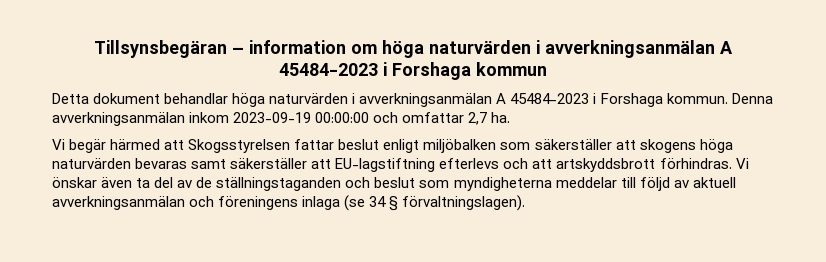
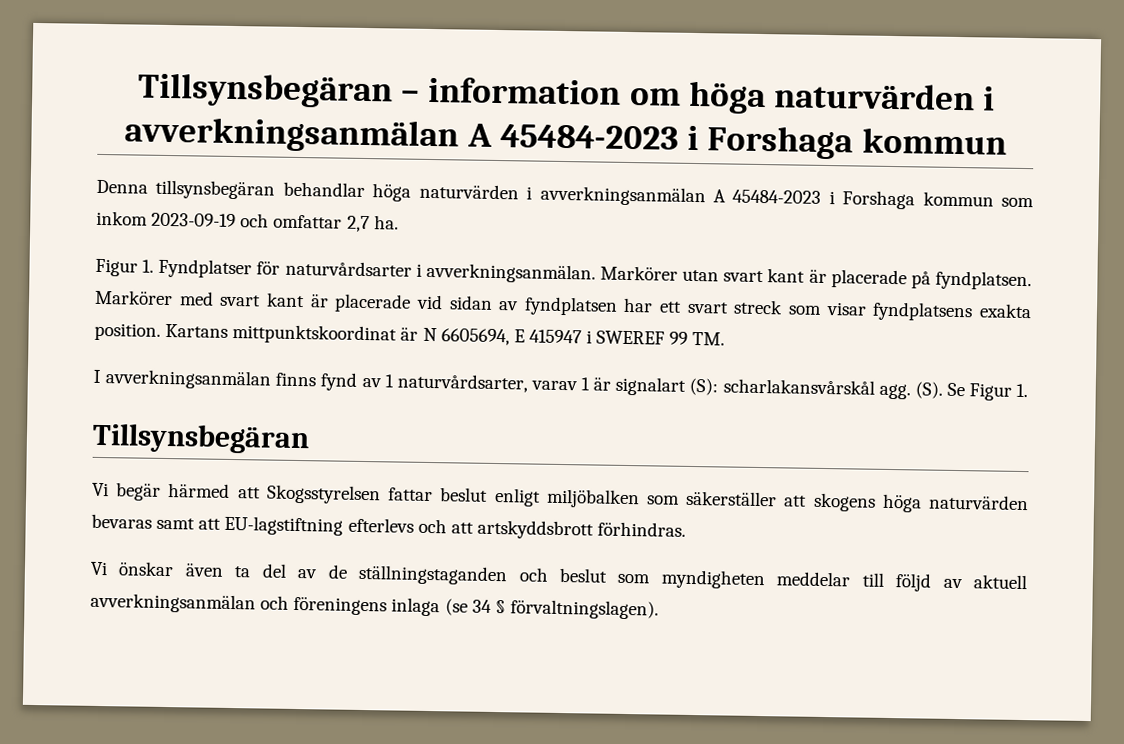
- Detta dokument behandlar höga naturvärden i avverkningsanmälan A 45484-2023 i Forshaga kommun. Denna avverkningsanmälan inkom 2023-09-19 00:00:00 och omfattar 2,7 ha.
+ Denna tillsynsbegäran behandlar höga naturvärden i avverkningsanmälan A 45484-2023 i Forshaga kommun som inkom 2023-09-19 och omfattar 2,7 ha.
+ Figur 1. Fyndplatser för naturvårdsarter i avverkningsanmälan. Markörer utan svart kant är placerade på fyndplatsen. Markörer med svart kant är placerade vid sidan av fyndplatsen har ett svart streck som visar fyndplatsens exakta position. Kartans mittpunktskoordinat är N 6605694, E 415947 i SWEREF 99 TM.
+ I avverkningsanmälan finns fynd av 1 naturvårdsarter, varav 1 är signalart (S): scharlakansvårskål agg. (S). Se Figur 1.
+ Tillsynsbegäran
- Vi begär härmed att Skogsstyrelsen fattar beslut enligt miljöbalken som säkerställer att skogens höga naturvärden bevaras samt säkerställer att EU-lagstiftning efterlevs och att artskyddsbrott förhindras. Vi önskar även ta del av de ställningstaganden och beslut som myndigheterna meddelar till följd av aktuell avverkningsanmälan och föreningens inlaga (se 34 § förvaltningslagen).
+ Vi begär härmed att Skogsstyrelsen fattar beslut enligt miljöbalken som säkerställer att skogens höga naturvärden bevaras samt att EU-lagstiftning efterlevs och att artskyddsbrott förhindras.
+ Vi önskar även ta del av de ställningstaganden och beslut som myndigheten meddelar till följd av aktuell avverkningsanmälan och föreningens inlaga (se 34 § förvaltningslagen).

